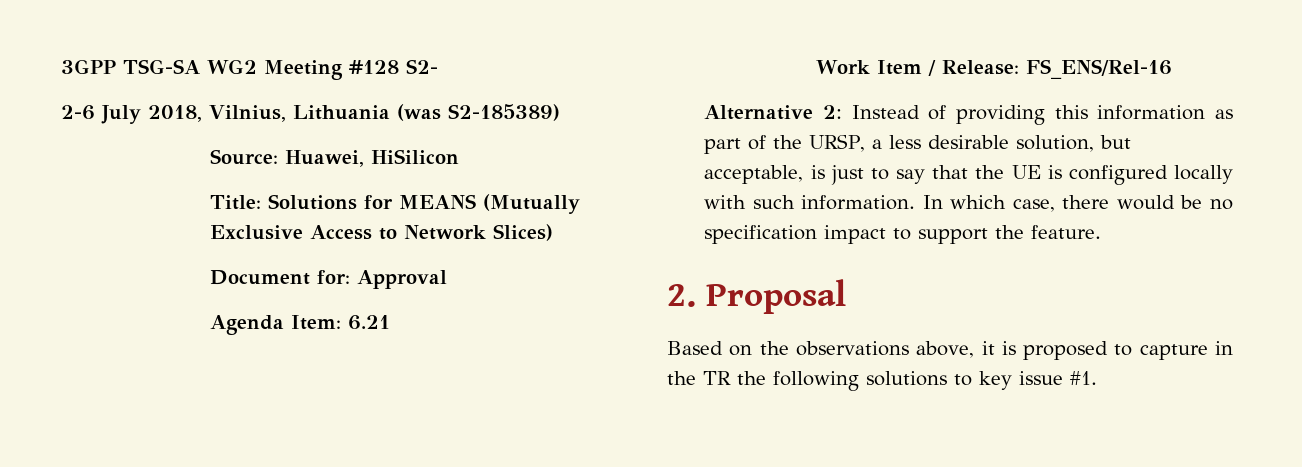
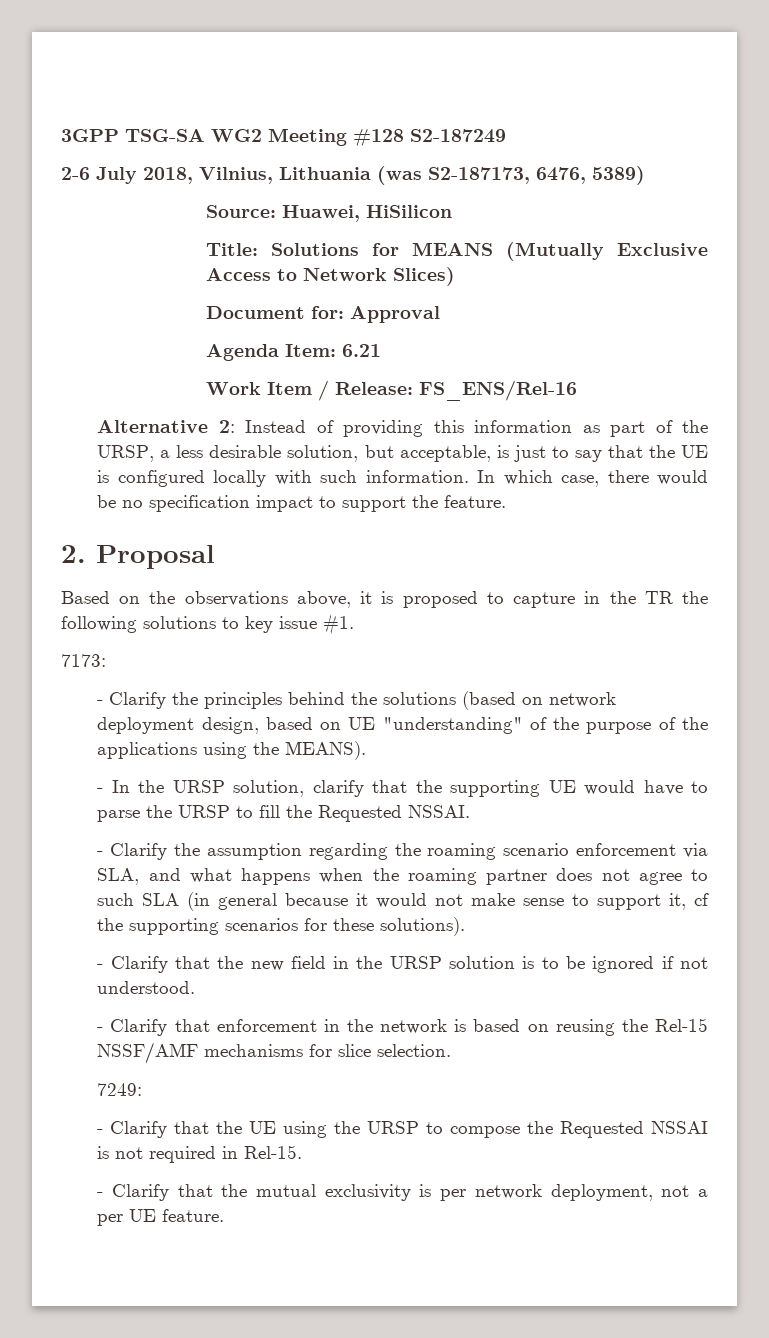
- 3GPP TSG-SA WG2 Meeting #128 S2-
+ 3GPP TSG-SA WG2 Meeting #128 S2-187249
- 2-6 July 2018, Vilnius, Lithuania (was S2-185389)
+ 2-6 July 2018, Vilnius, Lithuania (was S2-187173, 6476, 5389)
+ 7173:
+ - Clarify the principles behind the solutions (based on network deployment design, based on UE "understanding" of the purpose of the applications using the MEANS).
+ - In the URSP solution, clarify that the supporting UE would have to parse the URSP to fill the Requested NSSAI.
+ - Clarify the assumption regarding the roaming scenario enforcement via SLA, and what happens when the roaming partner does not agree to such SLA (in general because it would not make sense to support it, cf the supporting scenarios for these solutions).
+ - Clarify that the new field in the URSP solution is to be ignored if not understood.
+ - Clarify that enforcement in the network is based on reusing the Rel-15 NSSF/AMF mechanisms for slice selection.
+ 7249:
+ - Clarify that the UE using the URSP to compose the Requested NSSAI is not required in Rel-15.
+ - Clarify that the mutual exclusivity is per network deployment, not a per UE feature.

